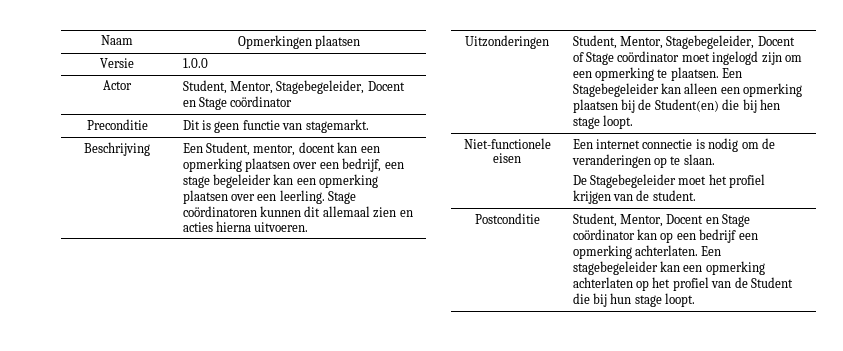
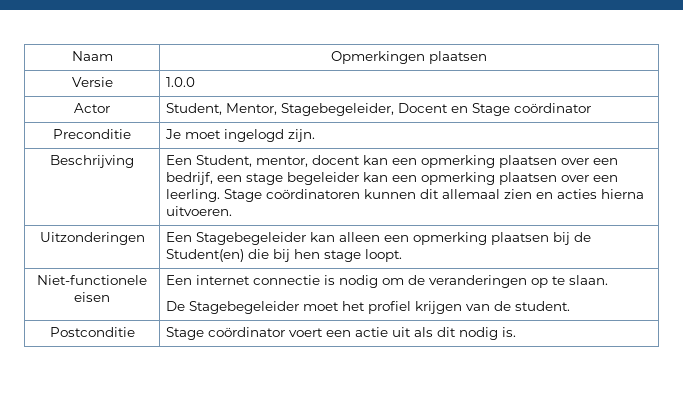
- Preconditie | Dit is geen functie van stagemarkt.
+ Preconditie | Je moet ingelogd zijn.
- Uitzonderingen | Student, Mentor, Stagebegeleider, Docent of Stage coördinator moet ingelogd zijn om een opmerking te plaatsen. Een Stagebegeleider kan alleen een opmerking plaatsen bij de Student(en) die bij hen stage loopt.
+ Uitzonderingen | Een Stagebegeleider kan alleen een opmerking plaatsen bij de Student(en) die bij hen stage loopt.
- Postconditie | Student, Mentor, Docent en Stage coördinator kan op een bedrijf een opmerking achterlaten. Een stagebegeleider kan een opmerking achterlaten op het profiel van de Student die bij hun stage loopt.
+ Postconditie | Stage coördinator voert een actie uit als dit nodig is.

